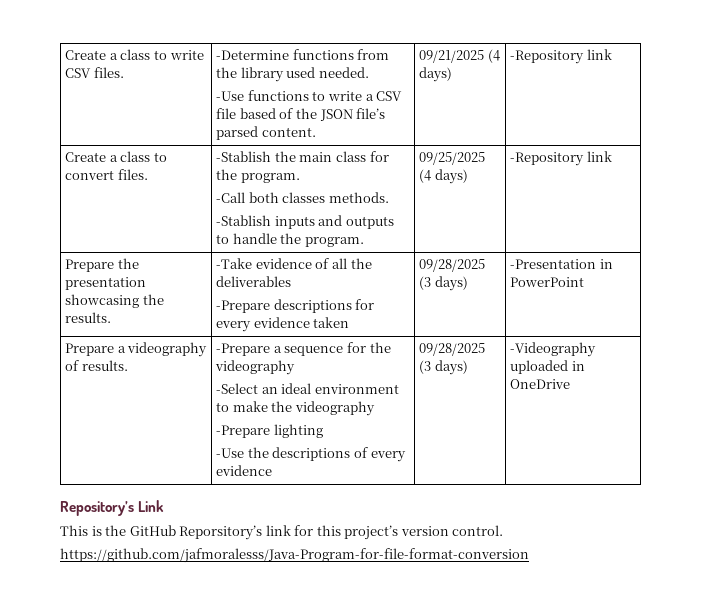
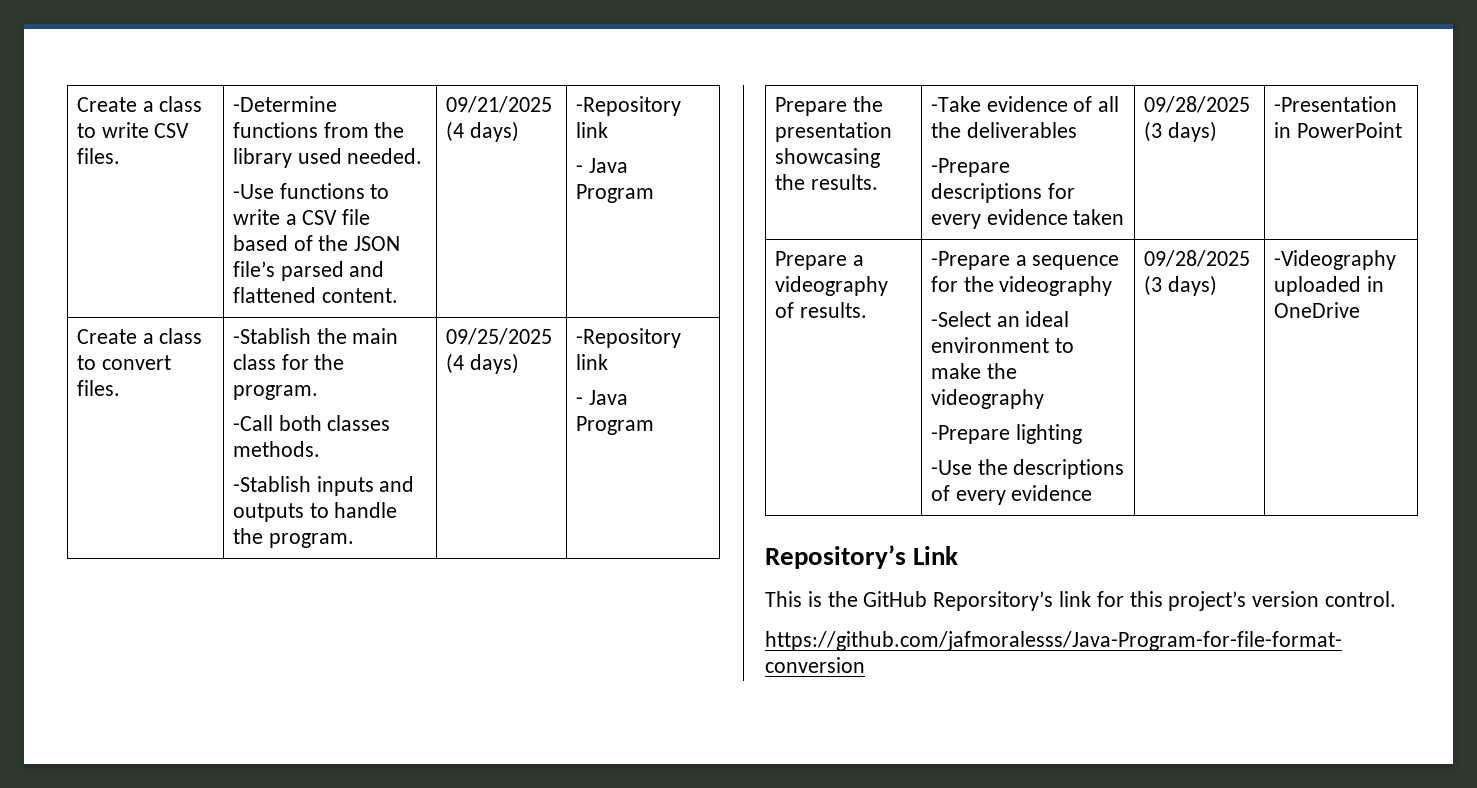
  Create a class to write CSV files. | -Determine functions from the library used needed.
- -Use functions to write a CSV file based of the JSON file’s parsed content. | 09/21/2025 (4 days) | -Repository link
+ -Use functions to write a CSV file based of the JSON file’s parsed and flattened content. | 09/21/2025 (4 days) | -Repository link
+ - Java Program
  Create a class to convert files. | -Stablish the main class for the program.
  -Call both classes methods.
  -Stablish inputs and outputs to handle the program. | 09/25/2025 (4 days) | -Repository link
+ - Java Program

